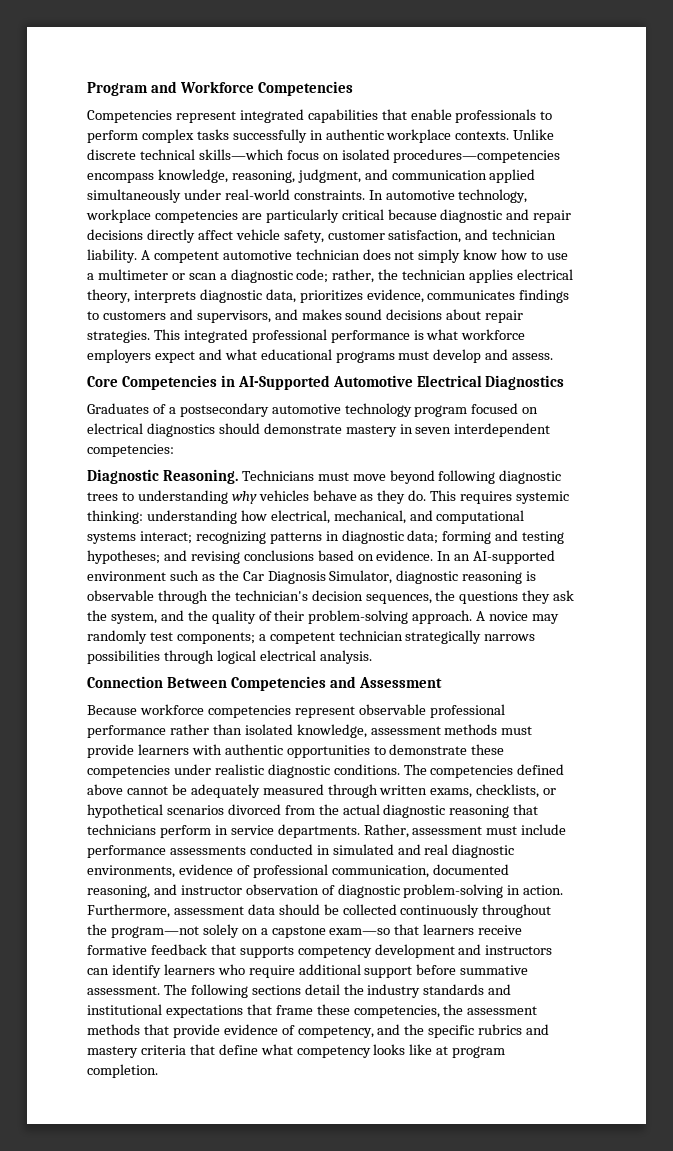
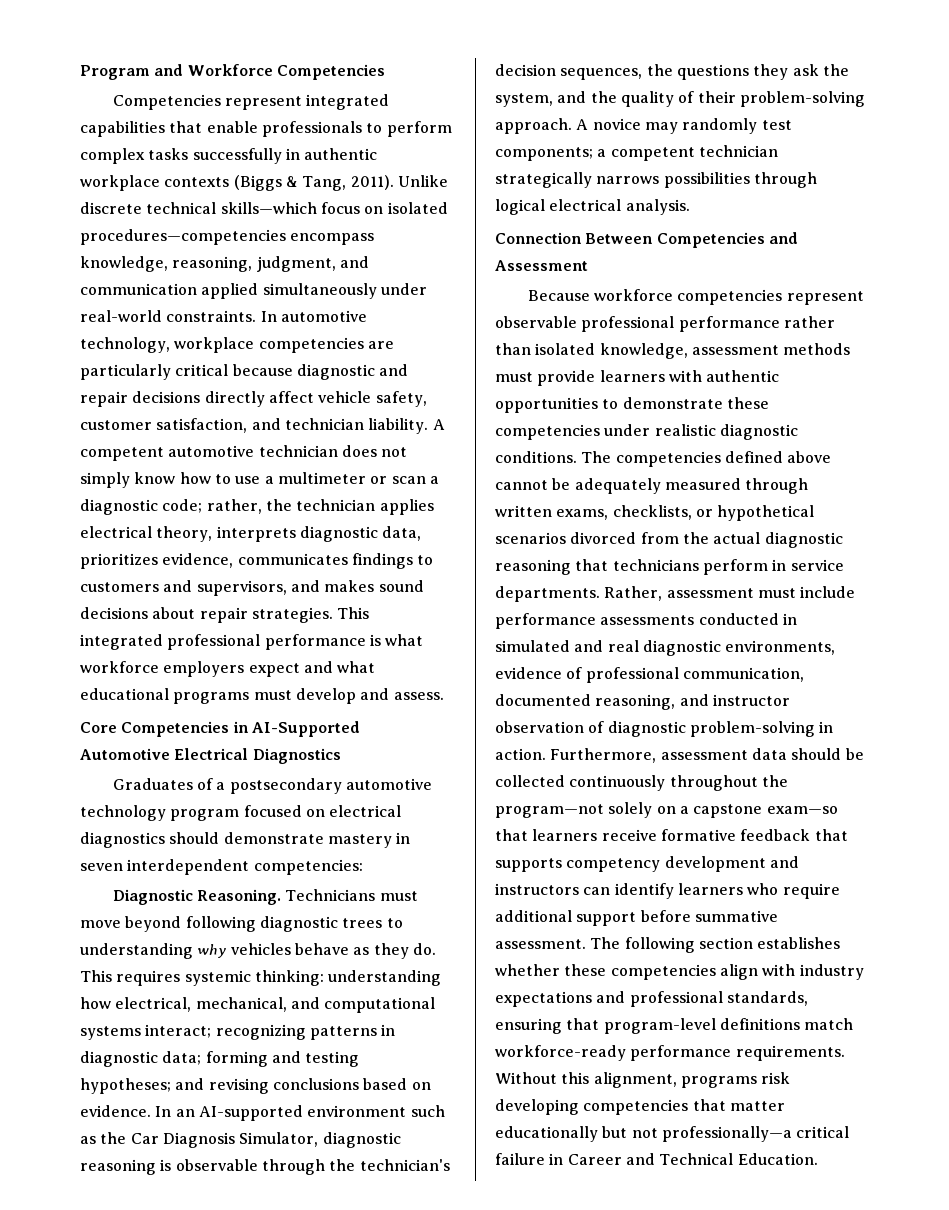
- Competencies represent integrated capabilities that enable professionals to perform complex tasks successfully in authentic workplace contexts.
+ Competencies represent integrated capabilities that enable professionals to perform complex tasks successfully in authentic workplace contexts (Biggs & Tang, 2011).
- The following sections detail the industry standards and institutional expectations that frame these competencies, the assessment methods that provide evidence of competency, and the specific rubrics and mastery criteria that define what competency looks like at program completion.
+ The following section establishes whether these competencies align with industry expectations and professional standards, ensuring that program-level definitions match workforce-ready performance requirements. Without this alignment, programs risk developing competencies that matter educationally but not professionally—a critical failure in Career and Technical Education.

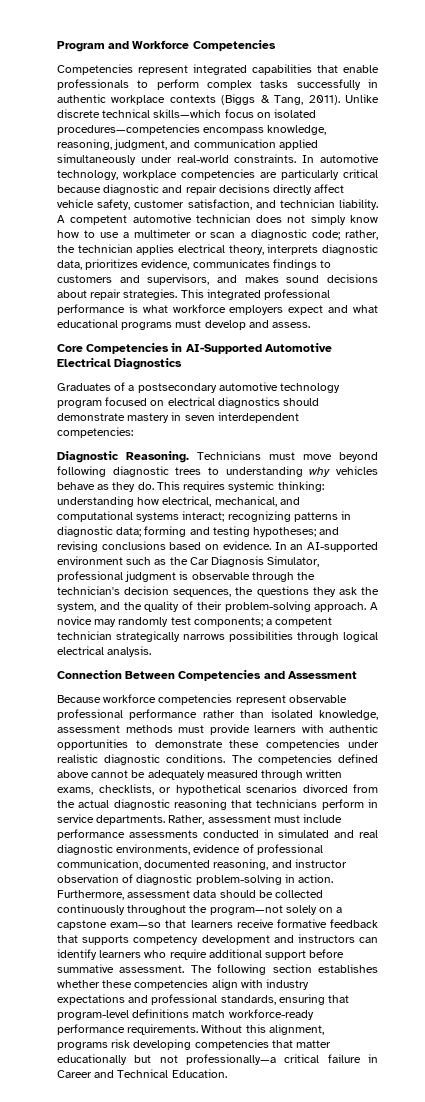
- In an AI-supported environment such as the Car Diagnosis Simulator, diagnostic reasoning is observable through the technician's decision sequences, the questions they ask the system, and the quality of their problem-solving approach.
+ In an AI-supported environment such as the Car Diagnosis Simulator, professional judgment is observable through the technician's decision sequences, the questions they ask the system, and the quality of their problem-solving approach.

